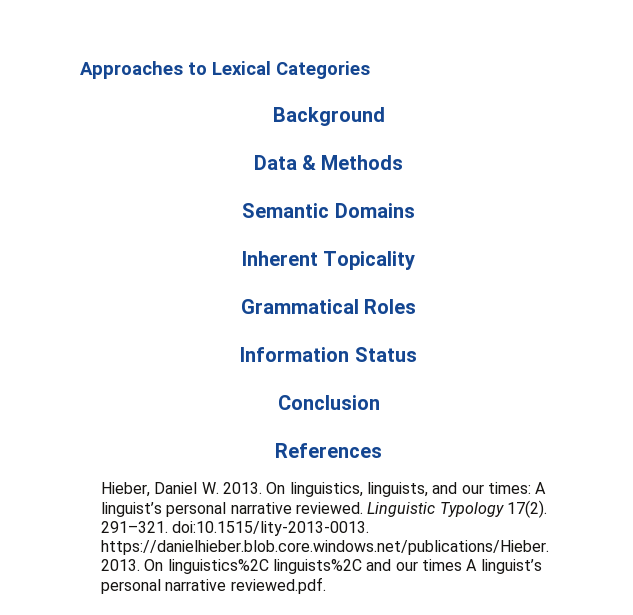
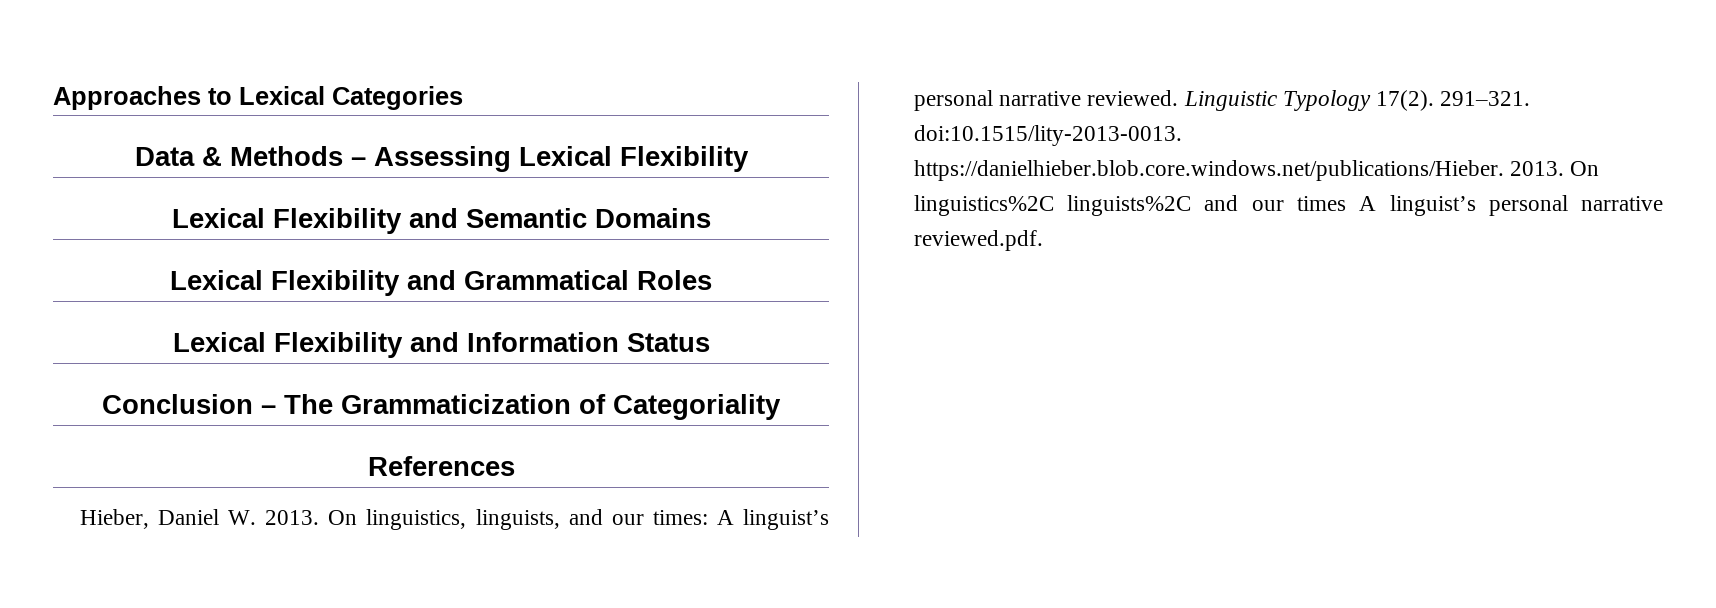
- Background
- Data & Methods
- Semantic Domains
+ Data & Methods – Assessing Lexical Flexibility
+ Lexical Flexibility and Semantic Domains
- Inherent Topicality
- Grammatical Roles
+ Lexical Flexibility and Grammatical Roles
- Information Status
+ Lexical Flexibility and Information Status
- Conclusion
+ Conclusion – The Grammaticization of Categoriality

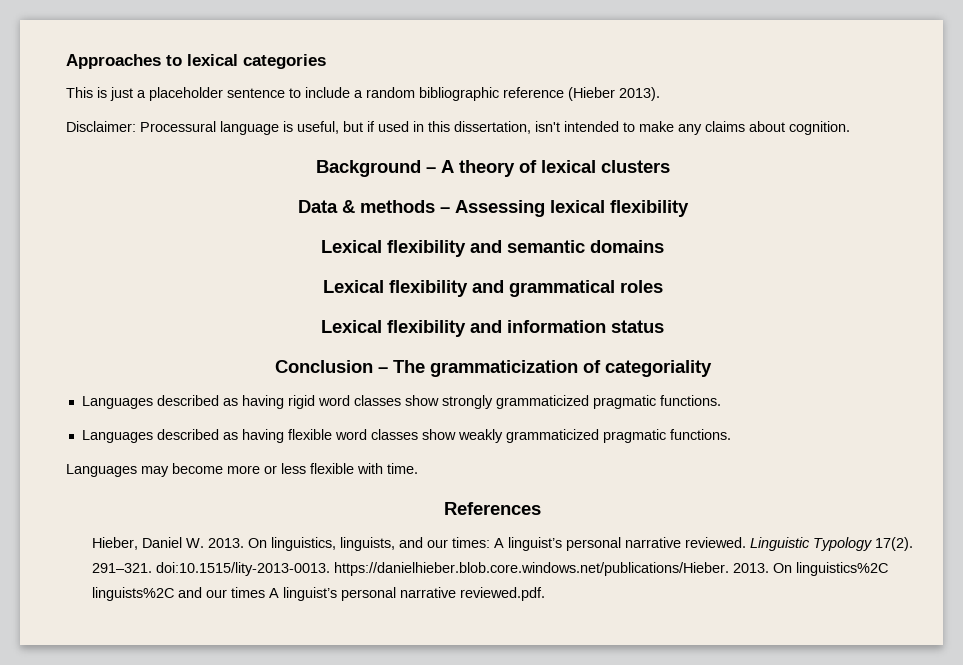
- Approaches to Lexical Categories
+ Approaches to lexical categories
+ This is just a placeholder sentence to include a random bibliographic reference (Hieber 2013).
+ Disclaimer: Processural language is useful, but if used in this dissertation, isn't intended to make any claims about cognition.
+ Background – A theory of lexical clusters
- Data & Methods – Assessing Lexical Flexibility
- Lexical Flexibility and Semantic Domains
- Lexical Flexibility and Grammatical Roles
- Lexical Flexibility and Information Status
- Conclusion – The Grammaticization of Categoriality
+ Data & methods – Assessing lexical flexibility
+ Lexical flexibility and semantic domains
+ Lexical flexibility and grammatical roles
+ Lexical flexibility and information status
+ Conclusion – The grammaticization of categoriality
+ Languages described as having rigid word classes show strongly grammaticized pragmatic functions.
+ Languages described as having flexible word classes show weakly grammaticized pragmatic functions.
+ Languages may become more or less flexible with time.

